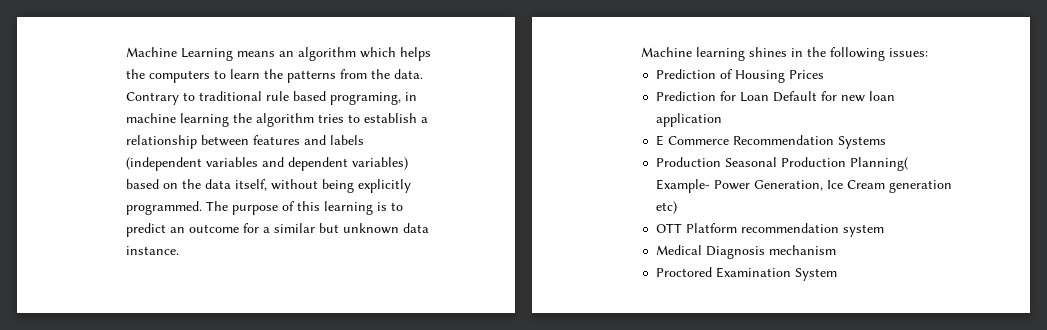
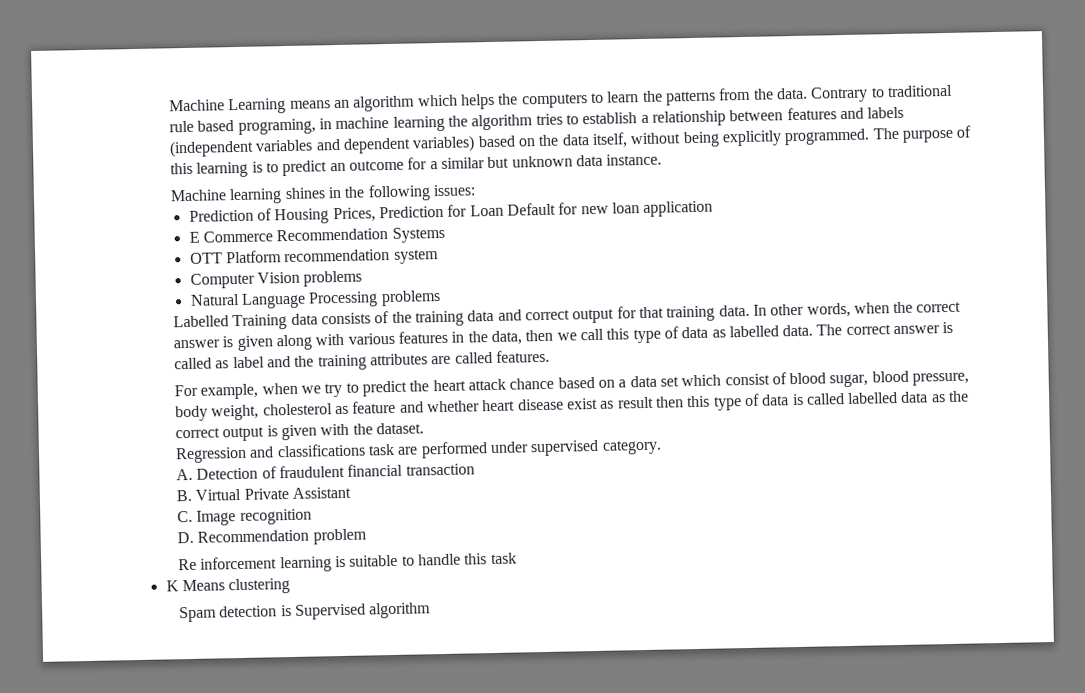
- Prediction of Housing Prices
- Prediction for Loan Default for new loan application
+ Prediction of Housing Prices, Prediction for Loan Default for new loan application
- Production Seasonal Production Planning( Example- Power Generation, Ice Cream generation etc)
  OTT Platform recommendation system
- Medical Diagnosis mechanism
- Proctored Examination System
+ Computer Vision problems
+ Natural Language Processing problems
+ Labelled Training data consists of the training data and correct output for that training data. In other words, when the correct answer is given along with various features in the data, then we call this type of data as labelled data. The correct answer is called as label and the training attributes are called features.
+ For example, when we try to predict the heart attack chance based on a data set which consist of blood sugar, blood pressure, body weight, cholesterol as feature and whether heart disease exist as result then this type of data is called labelled data as the correct output is given with the dataset.
+ Regression and classifications task are performed under supervised category.
+ A. Detection of fraudulent financial transaction
+ B. Virtual Private Assistant
+ C. Image recognition
+ D. Recommendation problem
+ Re inforcement learning is suitable to handle this task
+ K Means clustering
+ Spam detection is Supervised algorithm

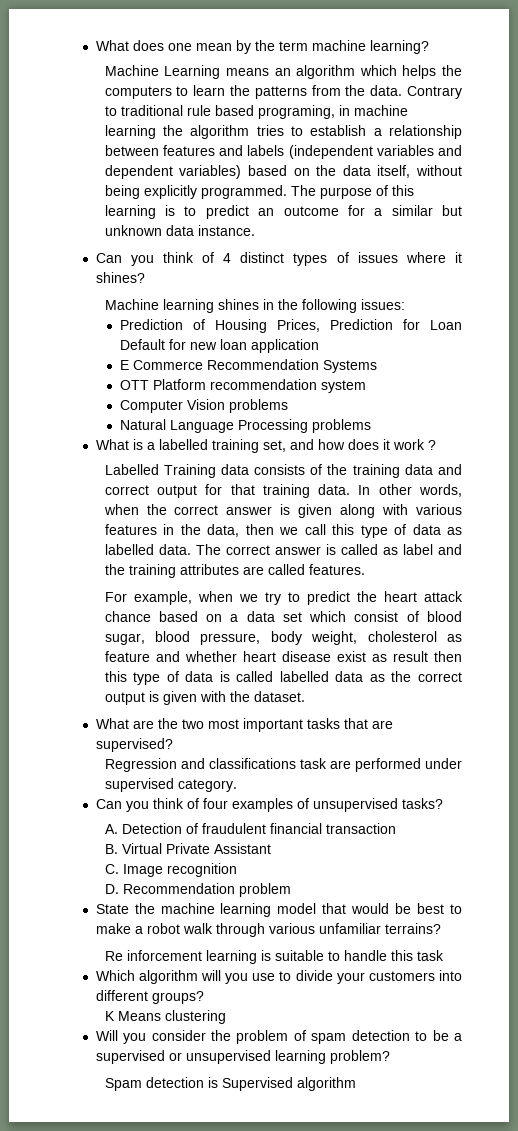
+ What does one mean by the term machine learning?
+ Can you think of 4 distinct types of issues where it shines?
+ What is a labelled training set, and how does it work ?
+ What are the two most important tasks that are supervised?
+ Can you think of four examples of unsupervised tasks?
+ State the machine learning model that would be best to make a robot walk through various unfamiliar terrains?
+ Which algorithm will you use to divide your customers into different groups?
  K Means clustering
+ Will you consider the problem of spam detection to be a supervised or unsupervised learning problem?

